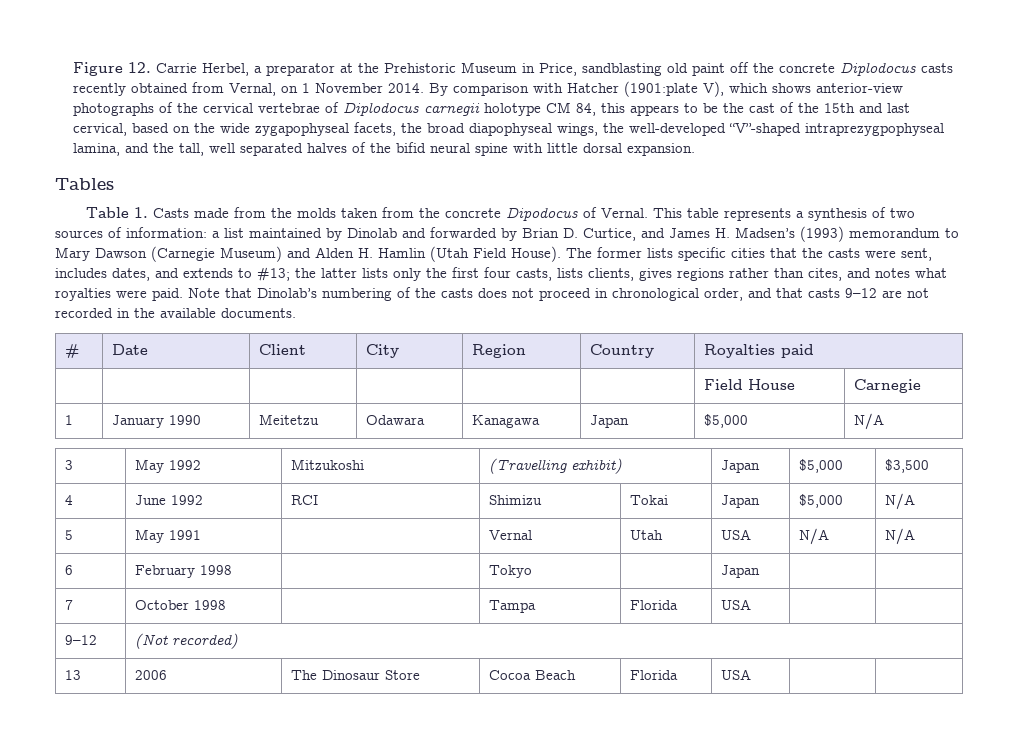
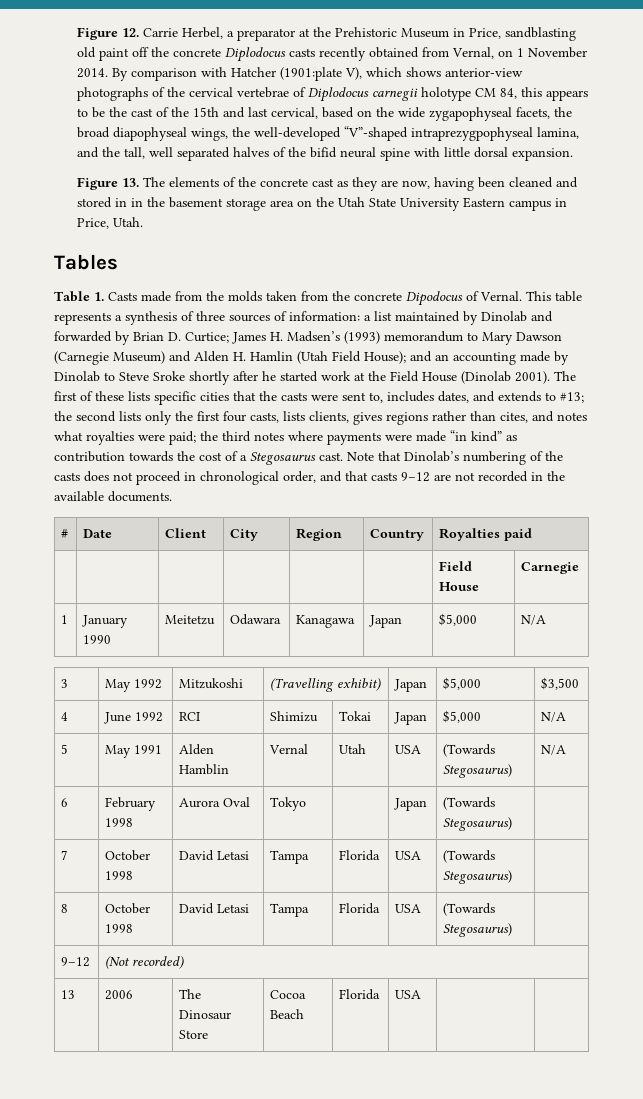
+ Figure 13. The elements of the concrete cast as they are now, having been cleaned and stored in in the basement storage area on the Utah State University Eastern campus in Price, Utah.
- This table represents a synthesis of two sources of information:
+ This table represents a synthesis of three sources of information:
- a list maintained by Dinolab and forwarded by Brian D. Curtice, and James H. Madsen’s (1993) memorandum to Mary Dawson (Carnegie Museum) and Alden H. Hamlin (Utah Field House). The former lists specific cities that the casts were sent, includes dates, and extends to #13;
+ a list maintained by Dinolab and forwarded by Brian D. Curtice; James H. Madsen’s (1993) memorandum to Mary Dawson (Carnegie Museum) and Alden H. Hamlin (Utah Field House); and an accounting made by Dinolab to Steve Sroke shortly after he started work at the Field House (Dinolab 2001). The first of these lists specific cities that the casts were sent to, includes dates, and extends to #13;
- the latter lists only the first four casts, lists clients, gives regions rather than cites, and notes what royalties were paid.
+ the second lists only the first four casts, lists clients, gives regions rather than cites, and notes what royalties were paid; the third notes where payments were made “in kind” as contribution towards the cost of a Stegosaurus cast.
- 5 | May 1991 | | Vernal | Utah | USA | N/A | N/A
+ 5 | May 1991 | Alden Hamblin | Vernal | Utah | USA | (Towards Stegosaurus) | N/A
- 6 | February 1998 | | Tokyo | | Japan | |
+ 6 | February 1998 | Aurora Oval | Tokyo | | Japan | (Towards Stegosaurus) |
- 7 | October 1998 | | Tampa | Florida | USA | |
+ 7 | October 1998 | David Letasi | Tampa | Florida | USA | (Towards Stegosaurus) |
+ 8 | October 1998 | David Letasi | Tampa | Florida | USA | (Towards Stegosaurus) |

